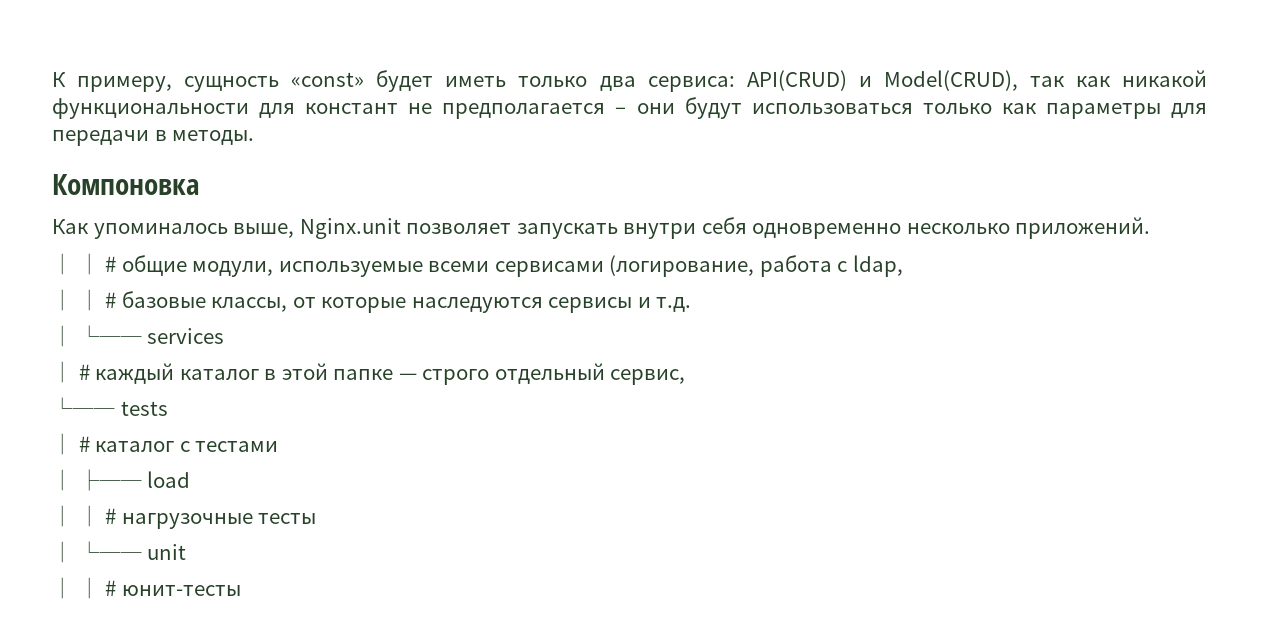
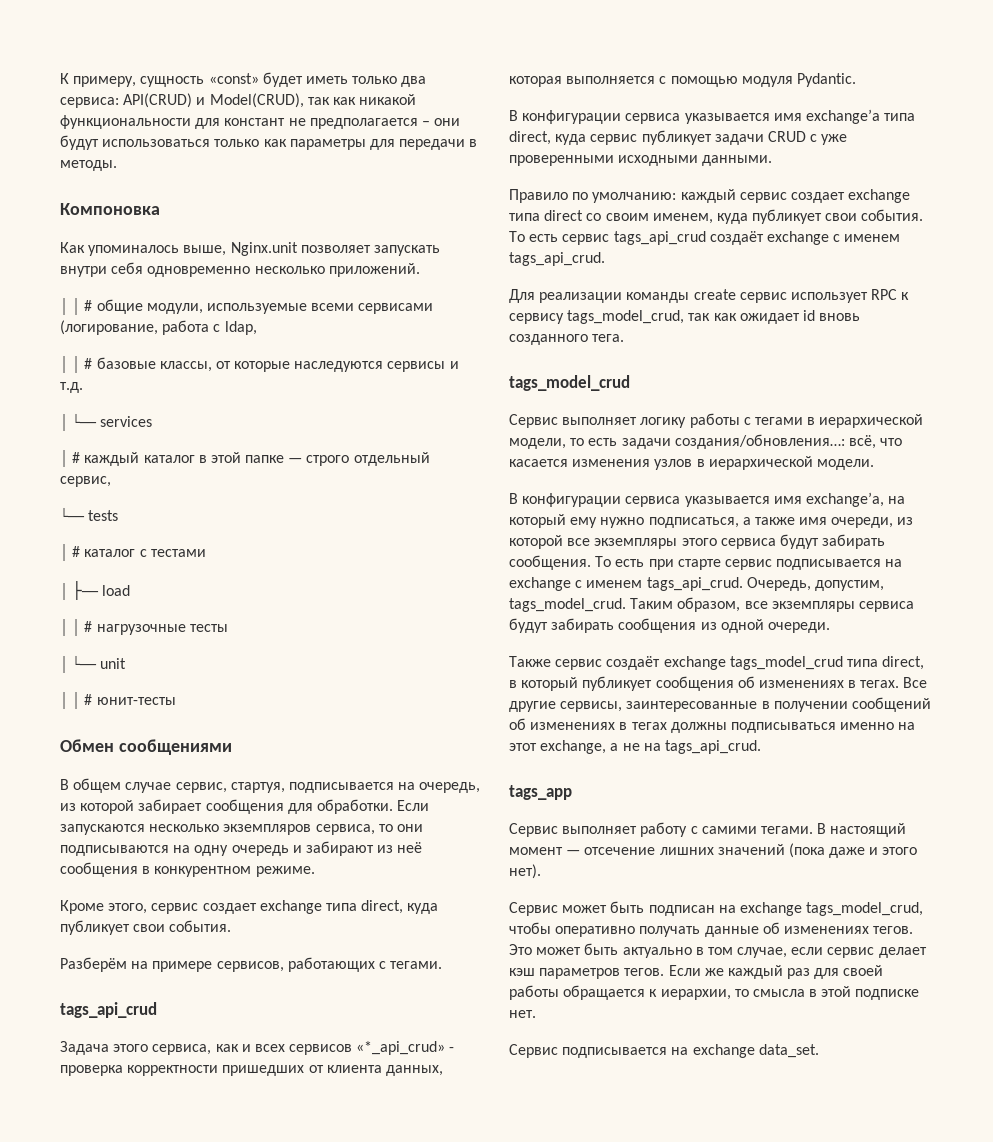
+ Обмен сообщениями
+ В общем случае сервис, стартуя, подписывается на очередь, из которой забирает сообщения для обработки. Если запускаются несколько экземпляров сервиса, то они подписываются на одну очередь и забирают из неё сообщения в конкурентном режиме.
+ Кроме этого, сервис создает exchange типа direct, куда публикует свои события.
+ Разберём на примере сервисов, работающих с тегами.
+ tags_api_crud
+ Задача этого сервиса, как и всех сервисов «*_api_crud» - проверка корректности пришедших от клиента данных, которая выполняется с помощью модуля Pydantic.
+ В конфигурации сервиса указывается имя exchange’а типа direct, куда сервис публикует задачи CRUD с уже проверенными исходными данными.
+ Правило по умолчанию: каждый сервис создает exchange типа direct co своим именем, куда публикует свои события. То есть сервис tags_api_crud создаёт exchange с именем tags_api_crud.
+ Для реализации команды create сервис использует RPC к сервису tags_model_crud, так как ожидает id вновь созданного тега.
+ tags_model_crud
+ Сервис выполняет логику работы с тегами в иерархической модели, то есть задачи создания/обновления…: всё, что касается изменения узлов в иерархической модели.
+ В конфигурации сервиса указывается имя exchange’а, на который ему нужно подписаться, а также имя очереди, из которой все экземпляры этого сервиса будут забирать сообщения. То есть при старте сервис подписывается на exchange с именем tags_api_crud. Очередь, допустим, tags_model_crud. Таким образом, все экземпляры сервиса будут забирать сообщения из одной очереди.
+ Также сервис создаёт exchange tags_model_crud типа direct, в который публикует сообщения об изменениях в тегах. Все другие сервисы, заинтересованные в получении сообщений об изменениях в тегах должны подписываться именно на этот exchange, а не на tags_api_crud.
+ tags_app
+ Сервис выполняет работу с самими тегами. В настоящий момент — отсечение лишних значений (пока даже и этого нет).
+ Сервис может быть подписан на exchange tags_model_crud, чтобы оперативно получать данные об изменениях тегов. Это может быть актуально в том случае, если сервис делает кэш параметров тегов. Если же каждый раз для своей работы обращается к иерархии, то смысла в этой подписке нет.
+ Сервис подписывается на exchange data_set.

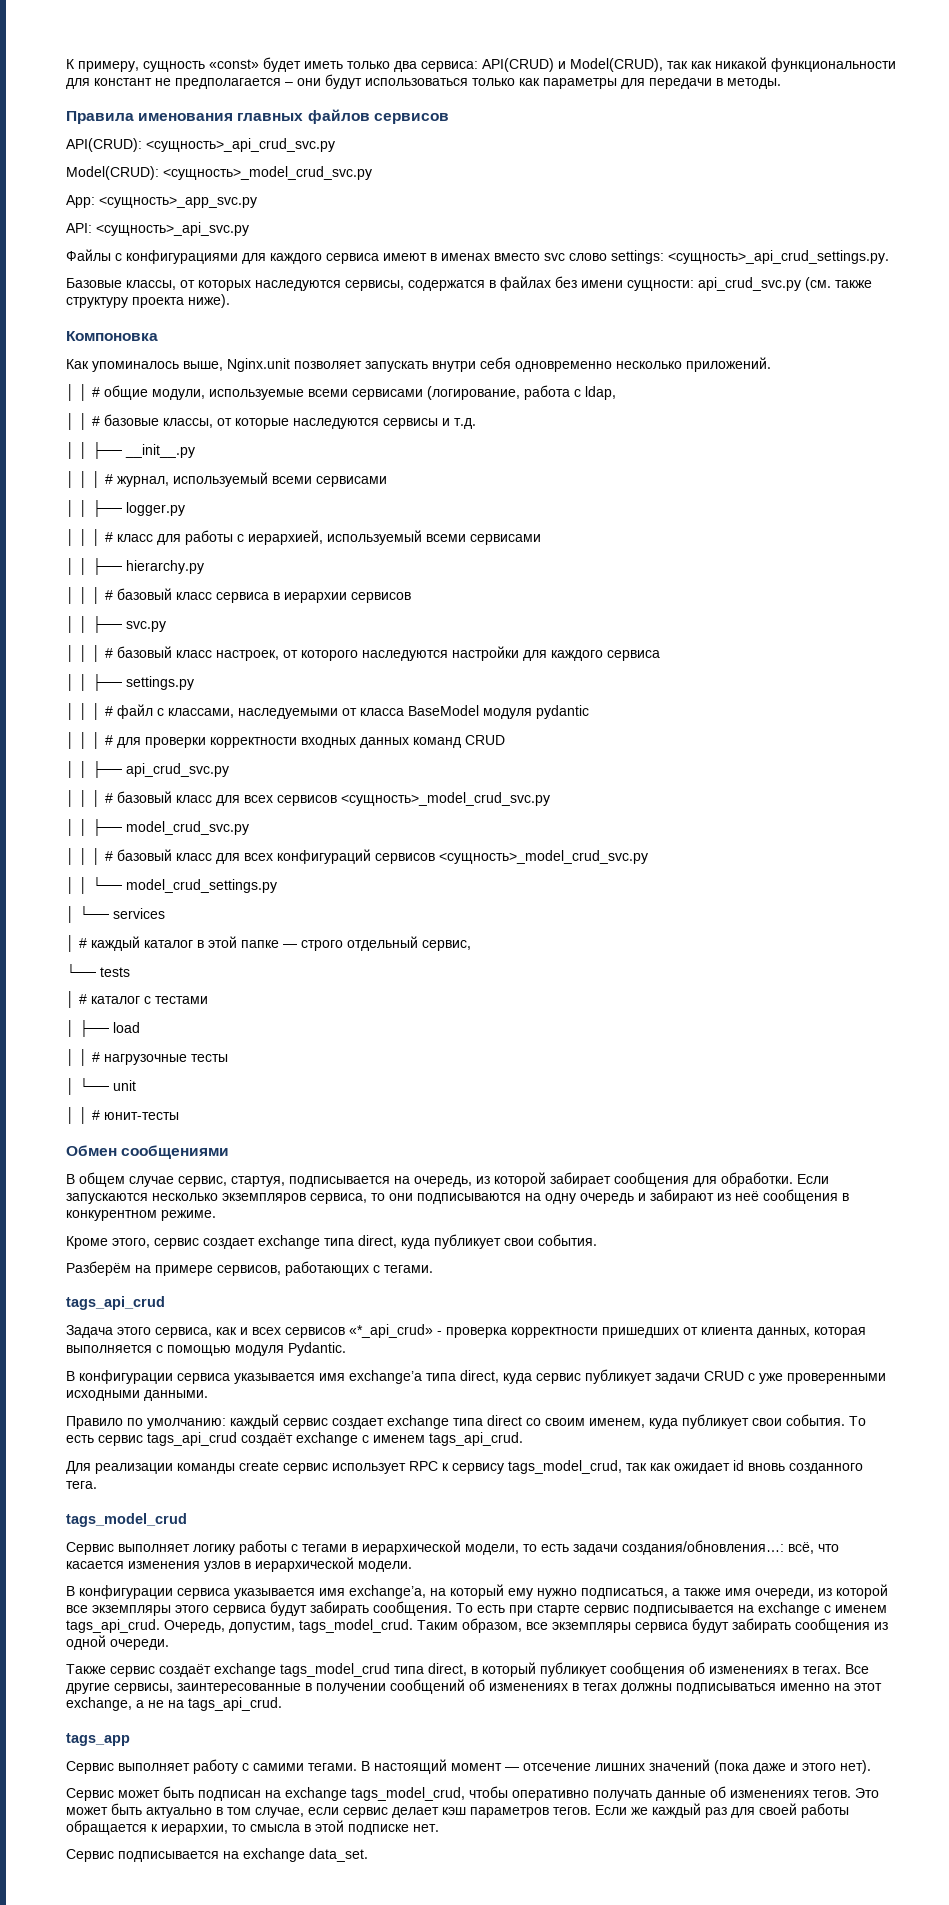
+ Правила именования главных файлов сервисов
+ API(CRUD): <сущность>_api_crud_svc.py
+ Model(CRUD): <сущность>_model_crud_svc.py
+ App: <сущность>_app_svc.py
+ API: <сущность>_api_svc.py
+ Файлы с конфигурациями для каждого сервиса имеют в именах вместо svc слово settings: <сущность>_api_crud_settings.py.
+ Базовые классы, от которых наследуются сервисы, содержатся в файлах без имени сущности: api_crud_svc.py (см. также структуру проекта ниже).
+ │ │ ├── __init__.py
+ │ │ │ # журнал, используемый всеми сервисами
+ │ │ ├── logger.py
+ │ │ │ # класс для работы с иерархией, используемый всеми сервисами
+ │ │ ├── hierarchy.py
+ │ │ │ # базовый класс сервиса в иерархии сервисов
+ │ │ ├── svc.py
+ │ │ │ # базовый класс настроек, от которого наследуются настройки для каждого сервиса
+ │ │ ├── settings.py
+ │ │ │ # файл с классами, наследуемыми от класса BaseModel модуля pydantic
+ │ │ │ # для проверки корректности входных данных команд CRUD
+ │ │ ├── api_crud_svc.py
+ │ │ │ # базовый класс для всех сервисов <сущность>_model_crud_svc.py
+ │ │ ├── model_crud_svc.py
+ │ │ │ # базовый класс для всех конфигураций сервисов <сущность>_model_crud_svc.py
+ │ │ └── model_crud_settings.py

